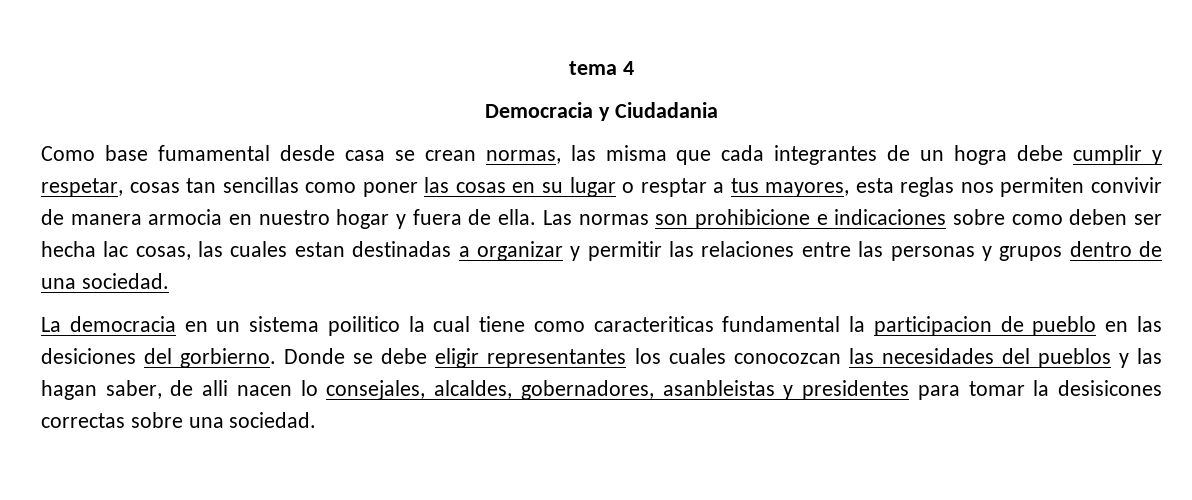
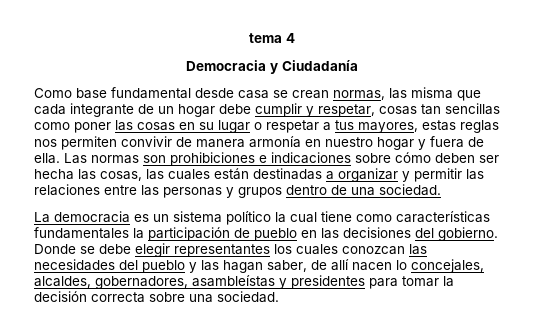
- Democracia y Ciudadania
+ Democracia y Ciudadanía
- Como base fumamental desde casa se crean normas, las misma que cada integrantes de un hogra debe cumplir y respetar, cosas tan sencillas como poner las cosas en su lugar o resptar a tus mayores, esta reglas nos permiten convivir de manera armocia en nuestro hogar y fuera de ella.
+ Como base fundamental desde casa se crean normas, las misma que cada integrante de un hogar debe cumplir y respetar, cosas tan sencillas como poner las cosas en su lugar o respetar a tus mayores, estas reglas nos permiten convivir de manera armonía en nuestro hogar y fuera de ella.
- Las normas son prohibicione e indicaciones sobre como deben ser hecha lac cosas, las cuales estan destinadas a organizar y permitir las relaciones entre las personas y grupos dentro de una sociedad.
+ Las normas son prohibiciones e indicaciones sobre cómo deben ser hecha las cosas, las cuales están destinadas a organizar y permitir las relaciones entre las personas y grupos dentro de una sociedad.
- La democracia en un sistema poilitico la cual tiene como caracteriticas fundamental la participacion de pueblo en las desiciones del gorbierno.
+ La democracia es un sistema político la cual tiene como características fundamentales la participación de pueblo en las decisiones del gobierno.
- Donde se debe eligir representantes los cuales conocozcan las necesidades del pueblos y las hagan saber, de alli nacen lo consejales, alcaldes, gobernadores, asanbleistas y presidentes para tomar la desisicones correctas sobre una sociedad.
+ Donde se debe elegir representantes los cuales conozcan las necesidades del pueblo y las hagan saber, de allí nacen lo concejales, alcaldes, gobernadores, asambleístas y presidentes para tomar la decisión correcta sobre una sociedad.

